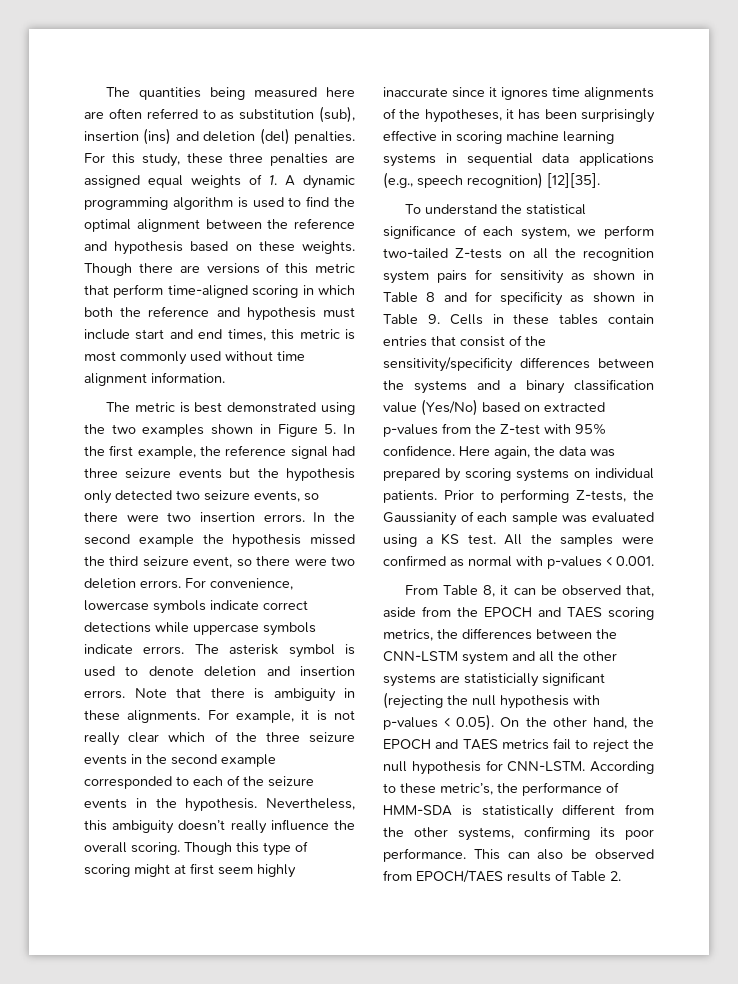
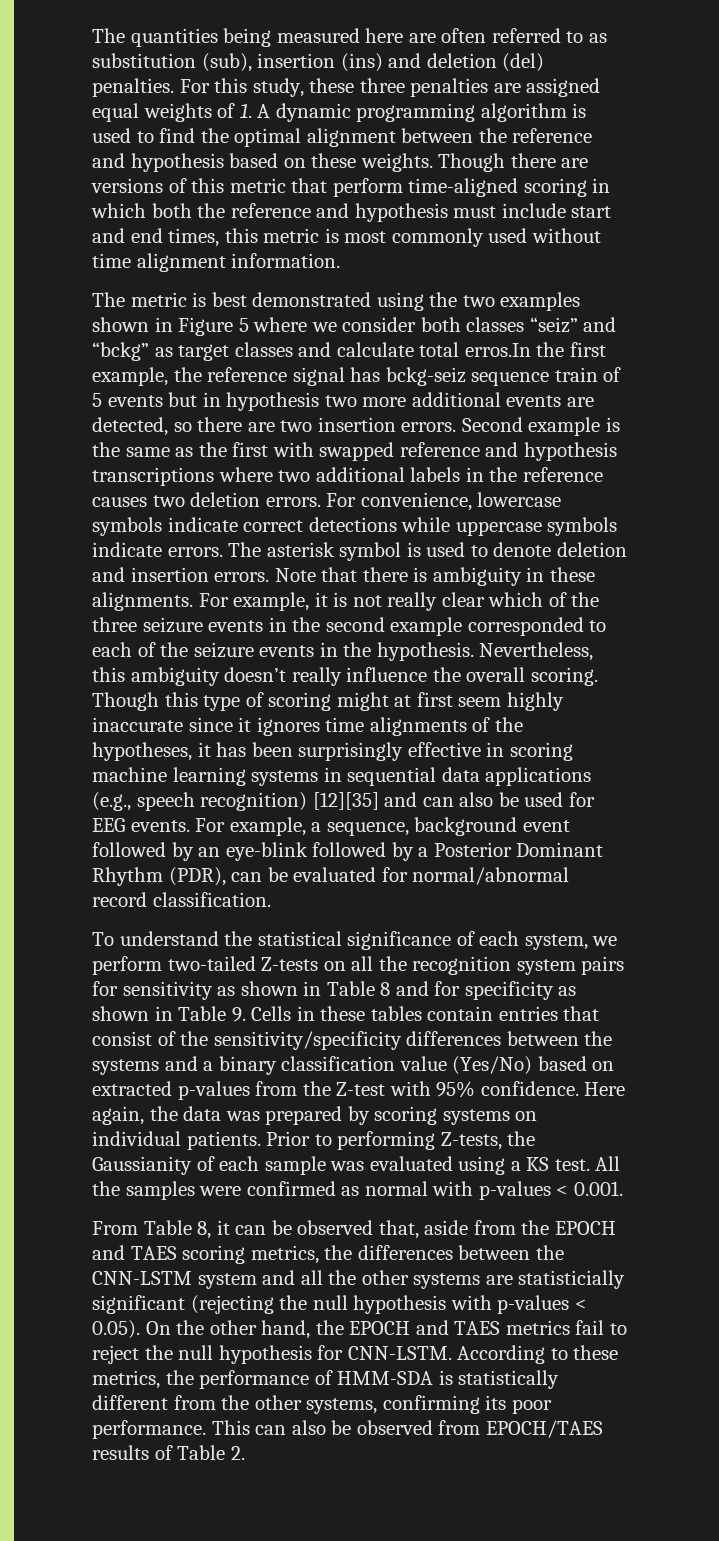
- The metric is best demonstrated using the two examples shown in Figure 5. In the first example, the reference signal had three seizure events but the hypothesis only detected two seizure events, so there were two insertion errors.
+ The metric is best demonstrated using the two examples shown in Figure 5 where we consider both classes “seiz” and “bckg” as target classes and calculate total erros.In the first example, the reference signal has bckg-seiz sequence train of 5 events but in hypothesis two more additional events are detected, so there are two insertion errors.
- In the second example the hypothesis missed the third seizure event, so there were two deletion errors.
+ Second example is the same as the first with swapped reference and hypothesis transcriptions where two additional labels in the reference causes two deletion errors.
- Though this type of scoring might at first seem highly inaccurate since it ignores time alignments of the hypotheses, it has been surprisingly effective in scoring machine learning systems in sequential data applications (e.g., speech recognition) [12][35].
+ Though this type of scoring might at first seem highly inaccurate since it ignores time alignments of the hypotheses, it has been surprisingly effective in scoring machine learning systems in sequential data applications (e.g., speech recognition) [12][35] and can also be used for EEG events. For example, a sequence, background event followed by an eye-blink followed by a Posterior Dominant Rhythm (PDR), can be evaluated for normal/abnormal record classification.
- According to these metric’s, the performance of HMM-SDA is statistically different from the other systems, confirming its poor performance.
+ According to these metrics, the performance of HMM-SDA is statistically different from the other systems, confirming its poor performance.

